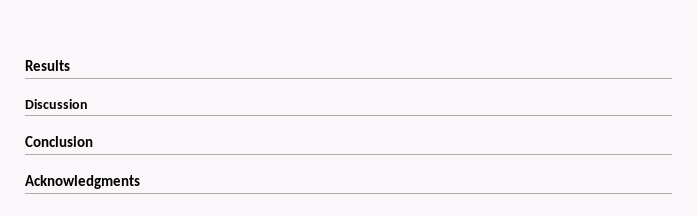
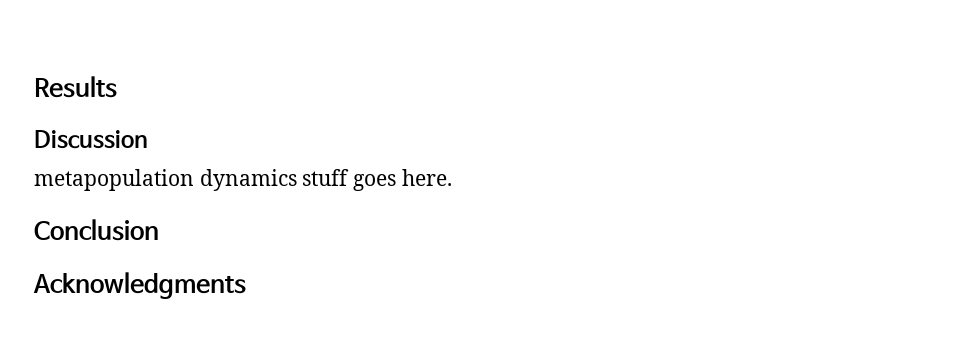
+ metapopulation dynamics stuff goes here.

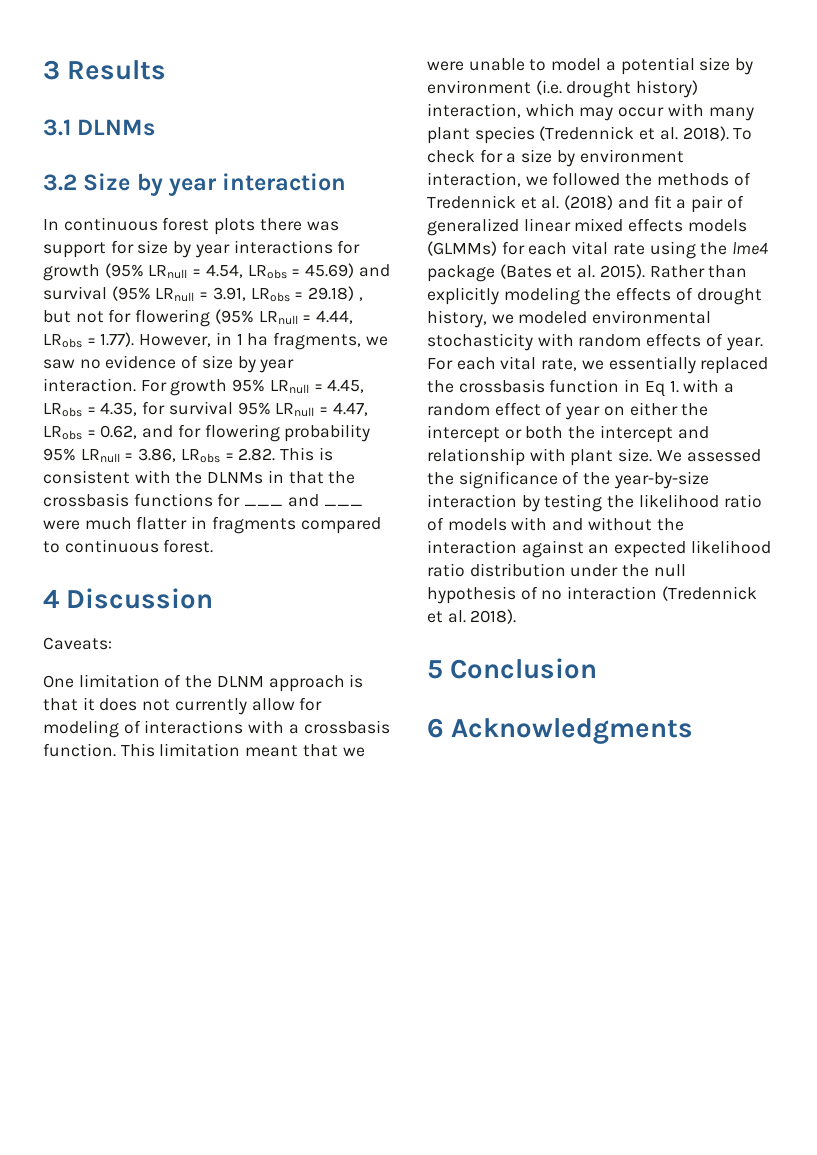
- Results
+ 3 Results
- Discussion
- metapopulation dynamics stuff goes here.
- Conclusion
+ 3.1 DLNMs
+ 3.2 Size by year interaction
+ In continuous forest plots there was support for size by year interactions for growth (95% LRnull = 4.54, LRobs = 45.69) and survival (95% LRnull = 3.91, LRobs = 29.18) , but not for flowering (95% LRnull = 4.44, LRobs = 1.77). However, in 1 ha fragments, we saw no evidence of size by year interaction. For growth 95% LRnull = 4.45, LRobs = 4.35, for survival 95% LRnull = 4.47, LRobs = 0.62, and for flowering probability 95% LRnull = 3.86, LRobs = 2.82. This is consistent with the DLNMs in that the crossbasis functions for ___ and ___ were much flatter in fragments compared to continuous forest.
+ 4 Discussion
+ Caveats:
+ One limitation of the DLNM approach is that it does not currently allow for modeling of interactions with a crossbasis function. This limitation meant that we were unable to model a potential size by environment (i.e. drought history) interaction, which may occur with many plant species (Tredennick et al. 2018). To check for a size by environment interaction, we followed the methods of Tredennick et al. (2018) and fit a pair of generalized linear mixed effects models (GLMMs) for each vital rate using the lme4 package (Bates et al. 2015). Rather than explicitly modeling the effects of drought history, we modeled environmental stochasticity with random effects of year. For each vital rate, we essentially replaced the crossbasis function in Eq 1. with a random effect of year on either the intercept or both the intercept and relationship with plant size. We assessed the significance of the year-by-size interaction by testing the likelihood ratio of models with and without the interaction against an expected likelihood ratio distribution under the null hypothesis of no interaction (Tredennick et al. 2018).
+ 5 Conclusion
- Acknowledgments
+ 6 Acknowledgments

